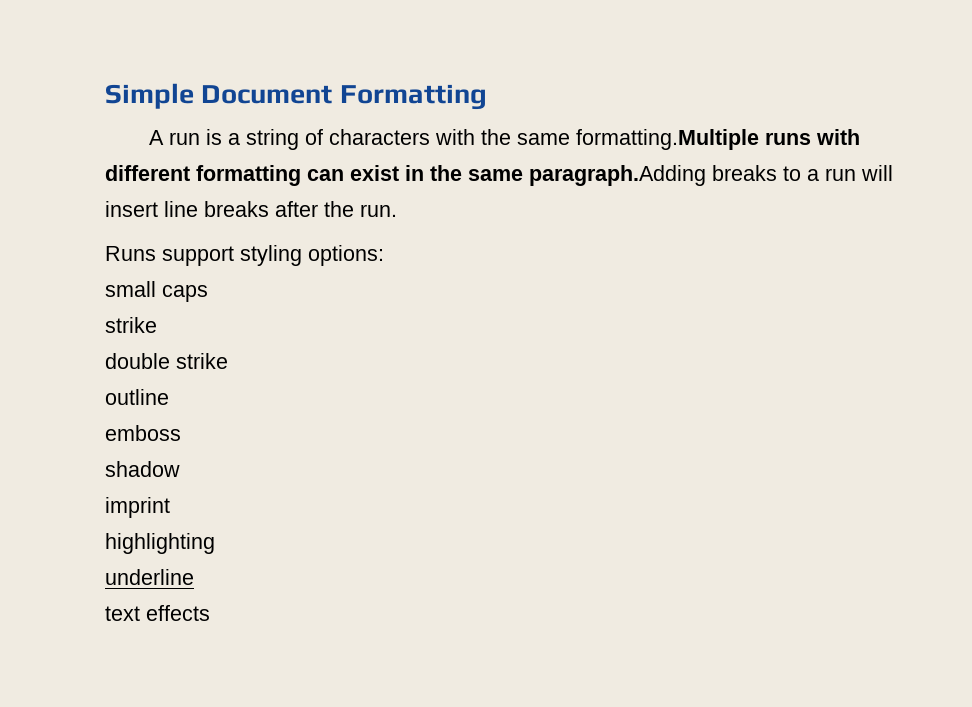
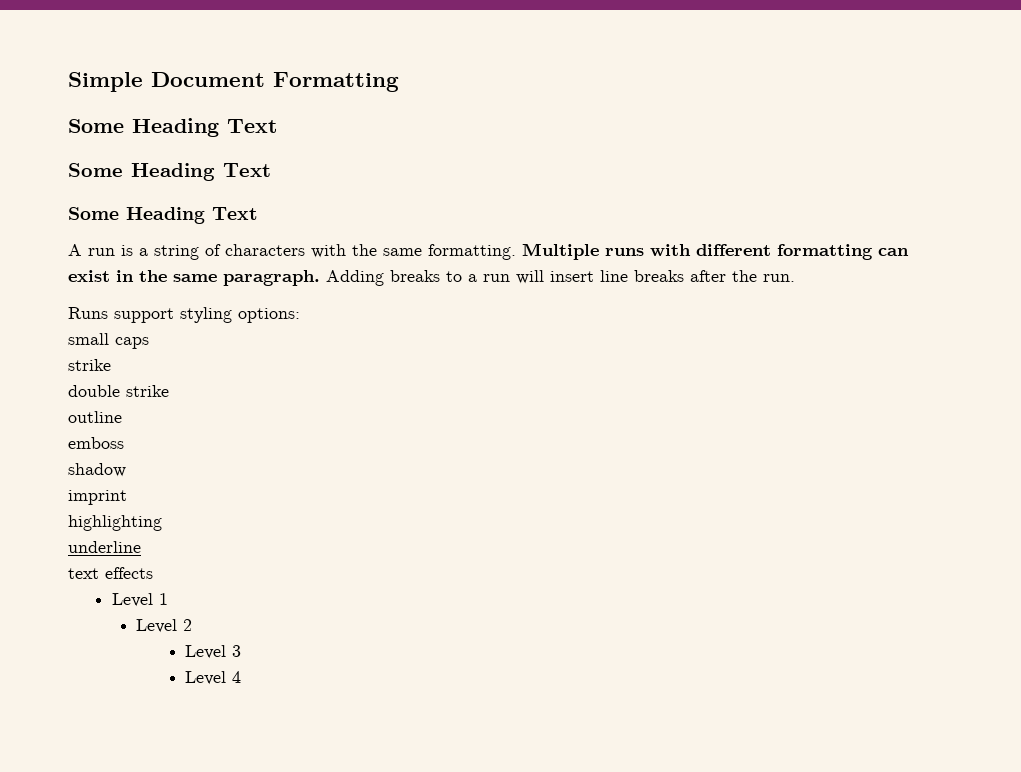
  Simple Document Formatting
+ Some Heading Text
+ Some Heading Text
+ Some Heading Text
- A run is a string of characters with the same formatting.Multiple runs with different formatting can exist in the same paragraph.Adding breaks to a run will insert line breaks after the run.
+ A run is a string of characters with the same formatting. Multiple runs with different formatting can exist in the same paragraph. Adding breaks to a run will insert line breaks after the run.
+ Level 1
+ Level 2
+ Level 3
+ Level 4

